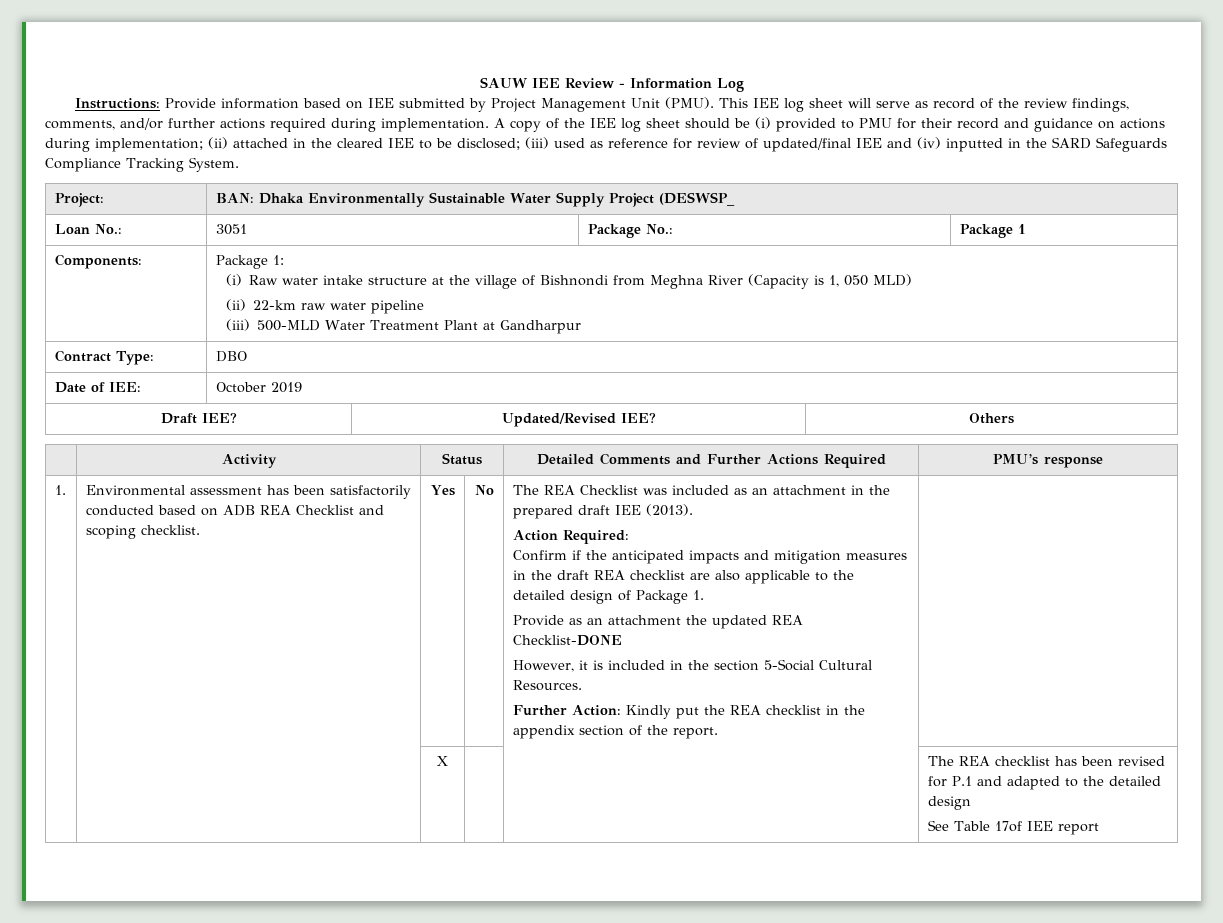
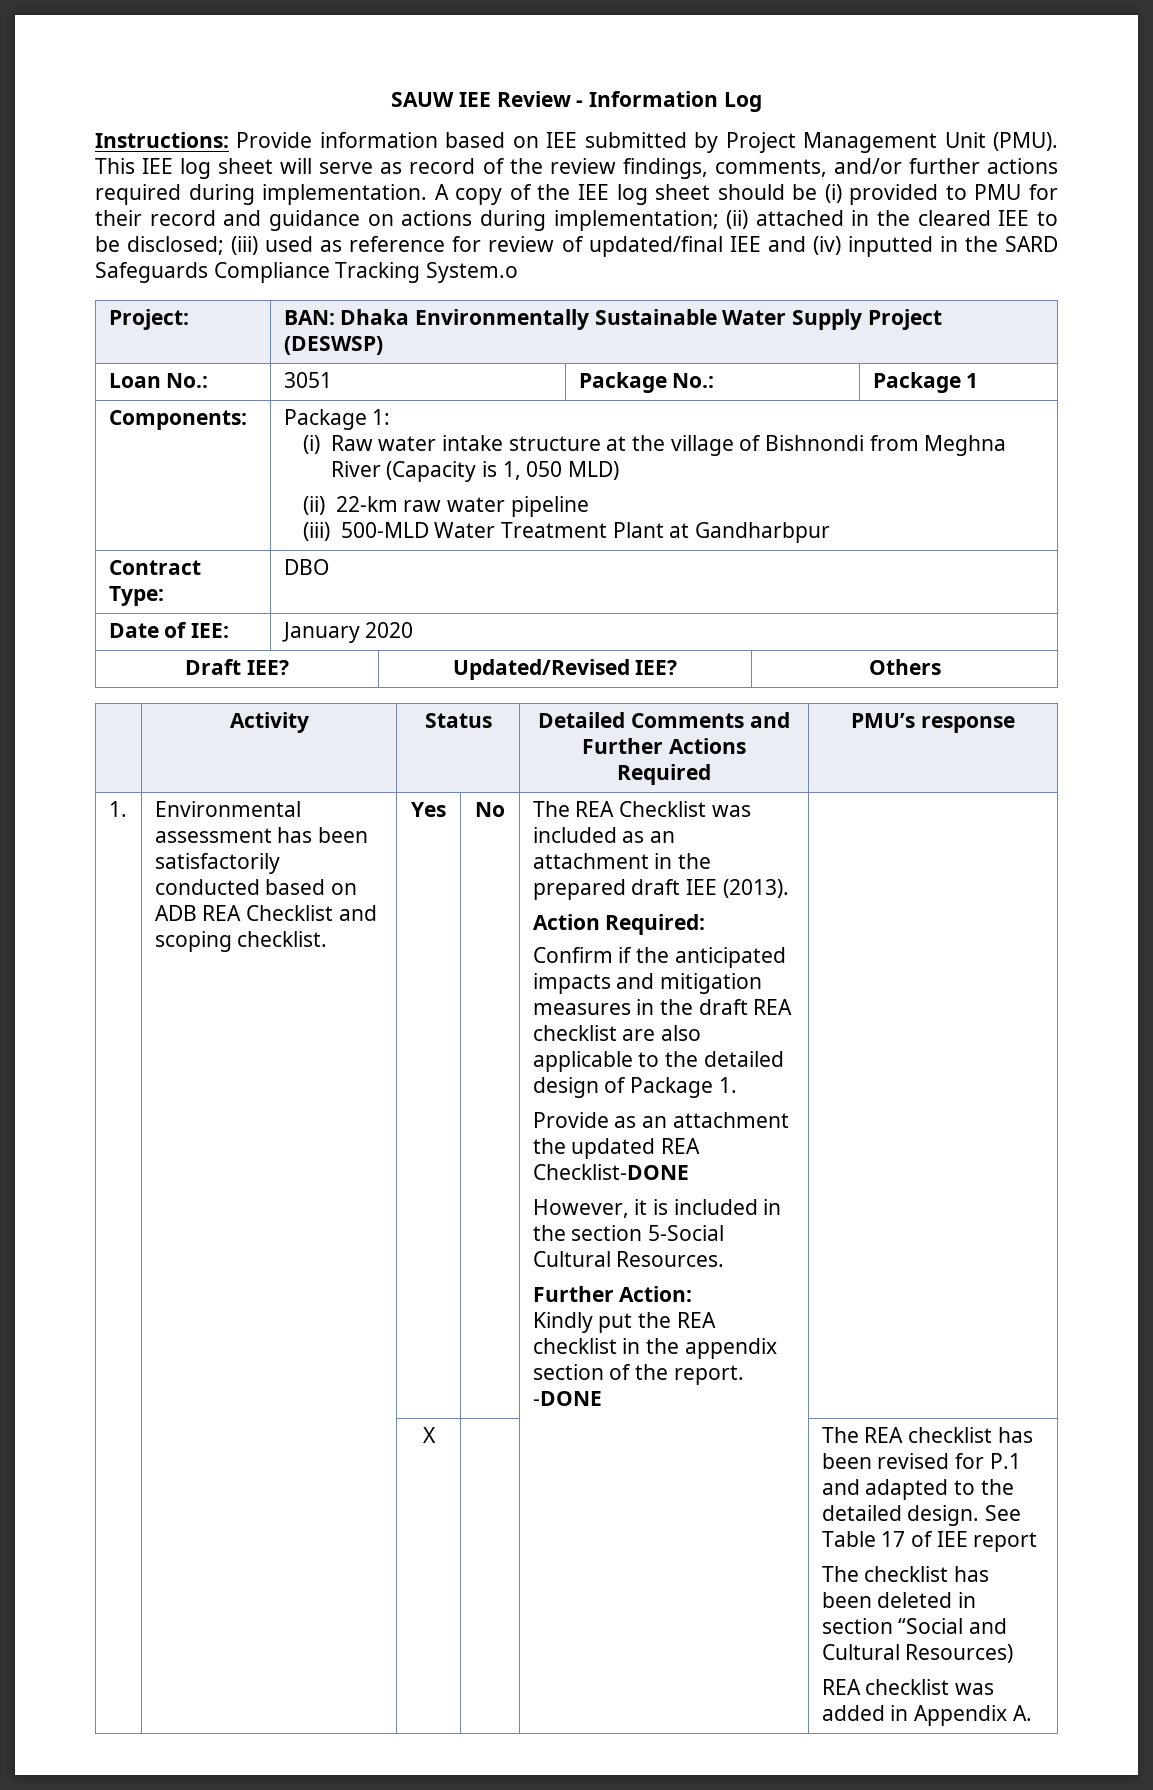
- A copy of the IEE log sheet should be (i) provided to PMU for their record and guidance on actions during implementation; (ii) attached in the cleared IEE to be disclosed; (iii) used as reference for review of updated/final IEE and (iv) inputted in the SARD Safeguards Compliance Tracking System.
+ A copy of the IEE log sheet should be (i) provided to PMU for their record and guidance on actions during implementation; (ii) attached in the cleared IEE to be disclosed; (iii) used as reference for review of updated/final IEE and (iv) inputted in the SARD Safeguards Compliance Tracking System.o
- Project: | BAN: Dhaka Environmentally Sustainable Water Supply Project (DESWSP_
+ Project: | BAN: Dhaka Environmentally Sustainable Water Supply Project (DESWSP)
  Components: | Package 1:
  (i) Raw water intake structure at the village of Bishnondi from Meghna River (Capacity is 1, 050 MLD)
  (ii) 22-km raw water pipeline
- (iii) 500-MLD Water Treatment Plant at Gandharpur
+ (iii) 500-MLD Water Treatment Plant at Gandharbpur
- Date of IEE: | October 2019
+ Date of IEE: | January 2020
- Further Action: Kindly put the REA checklist in the appendix section of the report.
+ Further Action:
+ Kindly put the REA checklist in the appendix section of the report. -DONE
- | | X | | | The REA checklist has been revised for P.1 and adapted to the detailed design
- See Table 17of IEE report
+ | | X | | | The REA checklist has been revised for P.1 and adapted to the detailed design. See Table 17 of IEE report
+ The checklist has been deleted in section “Social and Cultural Resources)
+ REA checklist was added in Appendix A.

